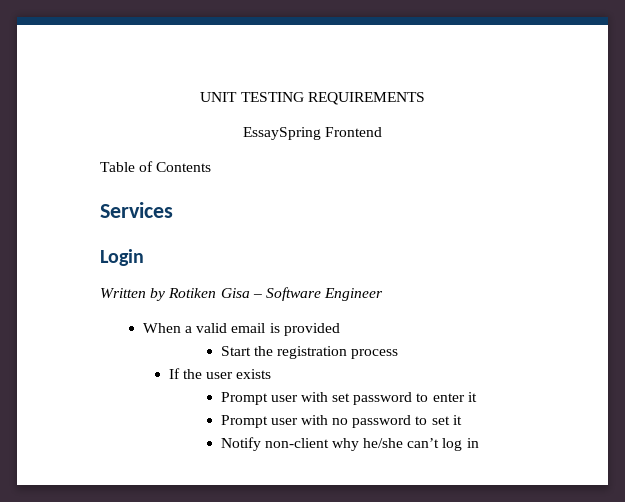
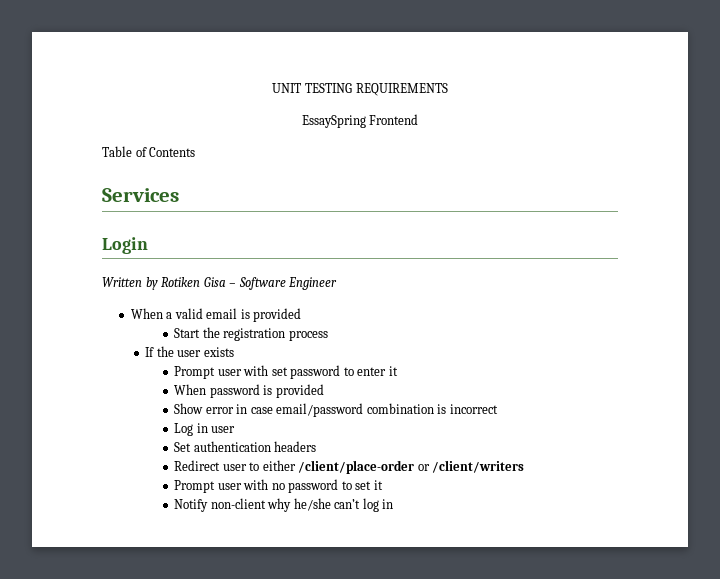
+ When password is provided
+ Show error in case email/password combination is incorrect
+ Log in user
+ Set authentication headers
+ Redirect user to either /client/place-order or /client/writers

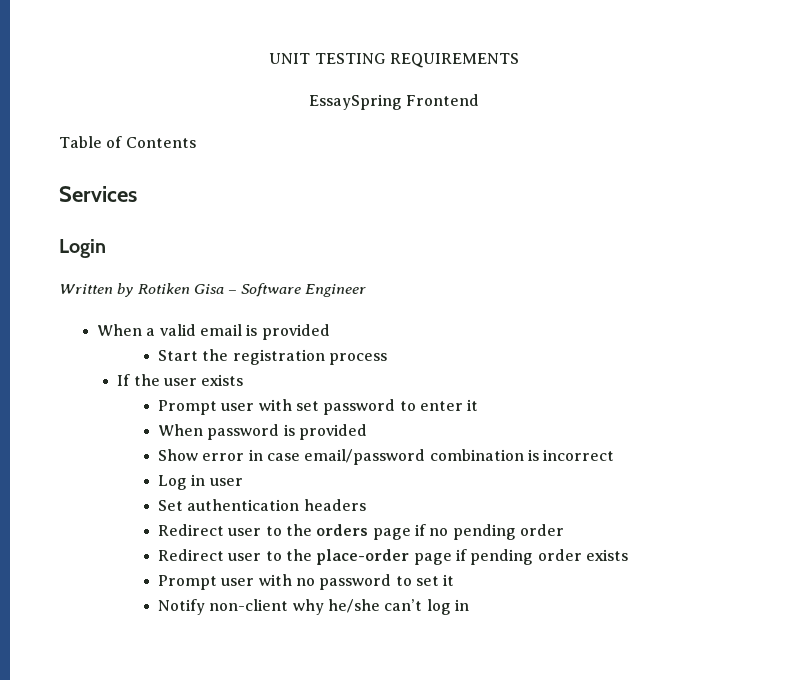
- Redirect user to either /client/place-order or /client/writers
+ Redirect user to the orders page if no pending order
+ Redirect user to the place-order page if pending order exists

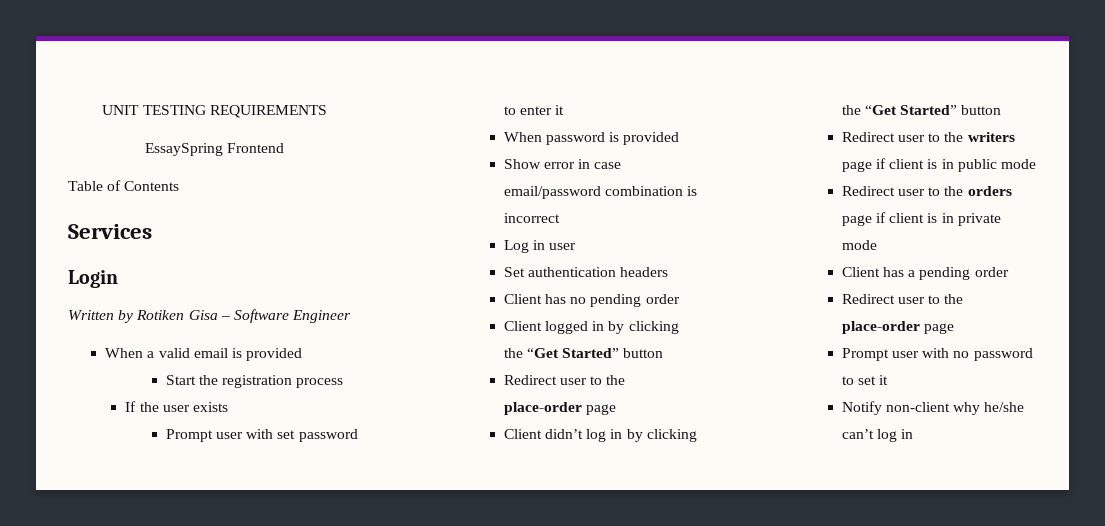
+ Client has no pending order
+ Client logged in by clicking the “Get Started” button
+ Redirect user to the place-order page
+ Client didn’t log in by clicking the “Get Started” button
+ Redirect user to the writers page if client is in public mode
- Redirect user to the orders page if no pending order
- Redirect user to the place-order page if pending order exists
+ Redirect user to the orders page if client is in private mode
+ Client has a pending order
+ Redirect user to the place-order page

